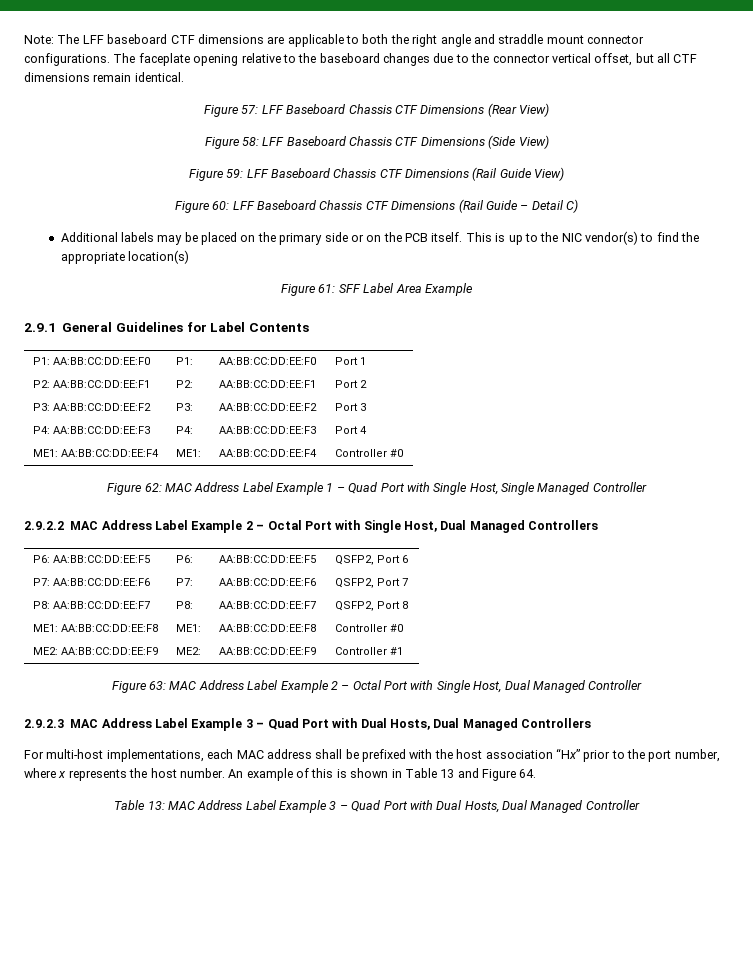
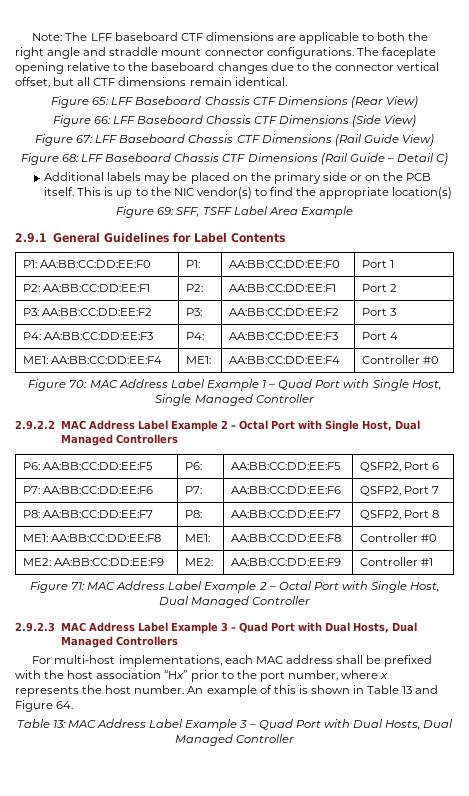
- Figure 57: LFF Baseboard Chassis CTF Dimensions (Rear View)
+ Figure 65: LFF Baseboard Chassis CTF Dimensions (Rear View)
- Figure 58: LFF Baseboard Chassis CTF Dimensions (Side View)
+ Figure 66: LFF Baseboard Chassis CTF Dimensions (Side View)
- Figure 59: LFF Baseboard Chassis CTF Dimensions (Rail Guide View)
+ Figure 67: LFF Baseboard Chassis CTF Dimensions (Rail Guide View)
- Figure 60: LFF Baseboard Chassis CTF Dimensions (Rail Guide – Detail C)
+ Figure 68: LFF Baseboard Chassis CTF Dimensions (Rail Guide – Detail C)
- Figure 61: SFF Label Area Example
+ Figure 69: SFF, TSFF Label Area Example
- Figure 62: MAC Address Label Example 1 – Quad Port with Single Host, Single Managed Controller
+ Figure 70: MAC Address Label Example 1 – Quad Port with Single Host, Single Managed Controller
- Figure 63: MAC Address Label Example 2 – Octal Port with Single Host, Dual Managed Controller
+ Figure 71: MAC Address Label Example 2 – Octal Port with Single Host, Dual Managed Controller

